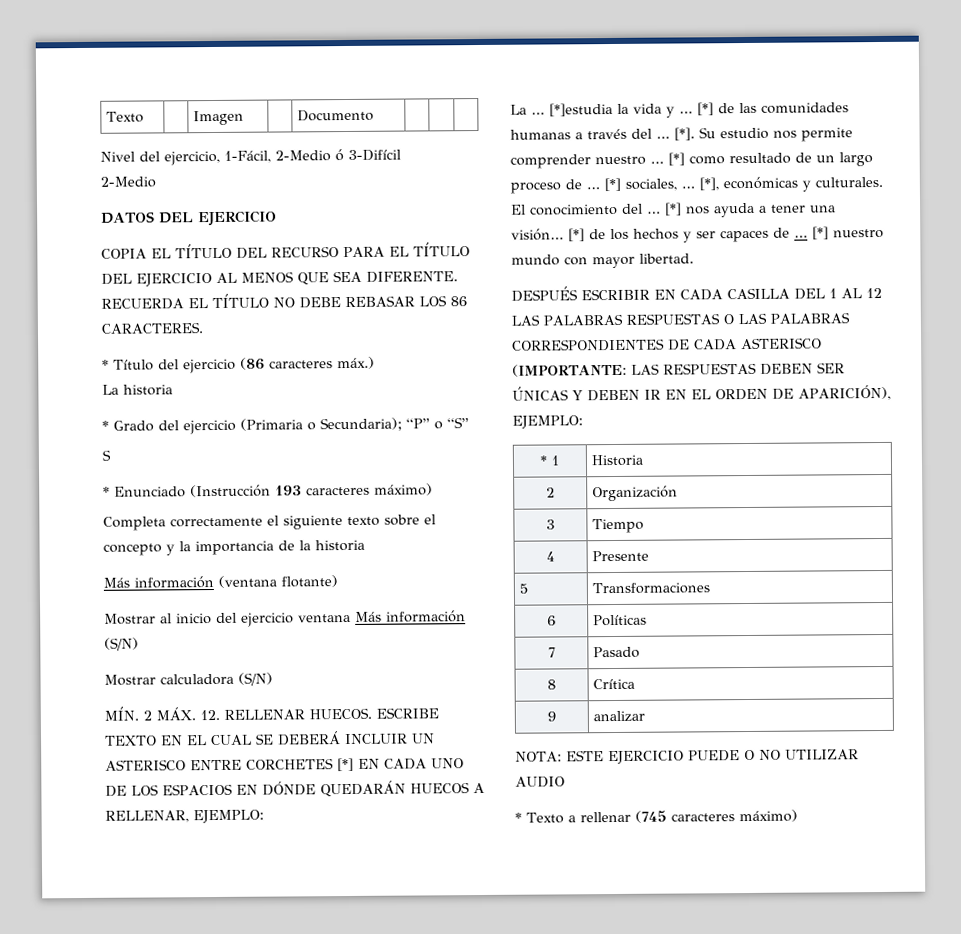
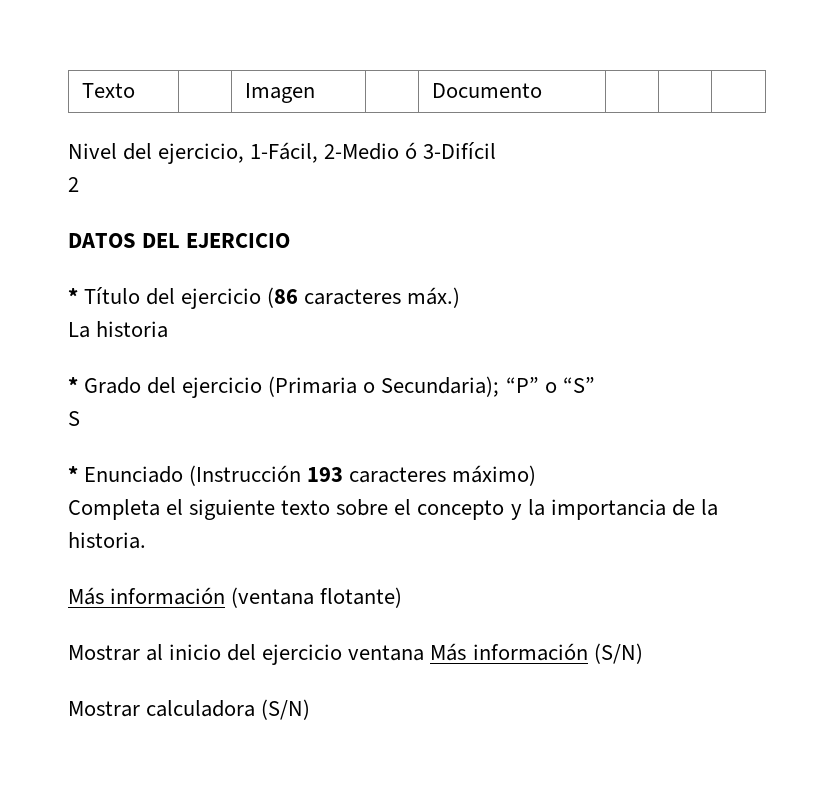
  Nivel del ejercicio, 1-Fácil, 2-Medio ó 3-Difícil
- 2-Medio
+ 2
- COPIA EL TÍTULO DEL RECURSO PARA EL TÍTULO DEL EJERCICIO AL MENOS QUE SEA DIFERENTE. RECUERDA EL TÍTULO NO DEBE REBASAR LOS 86 CARACTERES.
- Completa correctamente el siguiente texto sobre el concepto y la importancia de la historia
+ Completa el siguiente texto sobre el concepto y la importancia de la historia.
- MÍN. 2 MÁX. 12. RELLENAR HUECOS. ESCRIBE TEXTO EN EL CUAL SE DEBERÁ INCLUIR UN ASTERISCO ENTRE CORCHETES [*] EN CADA UNO DE LOS ESPACIOS EN DÓNDE QUEDARÁN HUECOS A RELLENAR, EJEMPLO:
- La … [*]estudia la vida y … [*] de las comunidades humanas a través del … [*]. Su estudio nos permite comprender nuestro … [*] como resultado de un largo proceso de … [*] sociales, … [*], económicas y culturales. El conocimiento del … [*] nos ayuda a tener una visión… [*] de los hechos y ser capaces de … [*] nuestro mundo con mayor libertad.
- DESPUÉS ESCRIBIR EN CADA CASILLA DEL 1 AL 12 LAS PALABRAS RESPUESTAS O LAS PALABRAS CORRESPONDIENTES DE CADA ASTERISCO (IMPORTANTE: LAS RESPUESTAS DEBEN SER ÚNICAS Y DEBEN IR EN EL ORDEN DE APARICIÓN), EJEMPLO:
- * 1 | Historia
- 2 | Organización
- 3 | Tiempo
- 4 | Presente
- 5 | Transformaciones
- 6 | Políticas
- 7 | Pasado
- 8 | Crítica
- 9 | analizar
- NOTA: ESTE EJERCICIO PUEDE O NO UTILIZAR AUDIO
- * Texto a rellenar (745 caracteres máximo)

